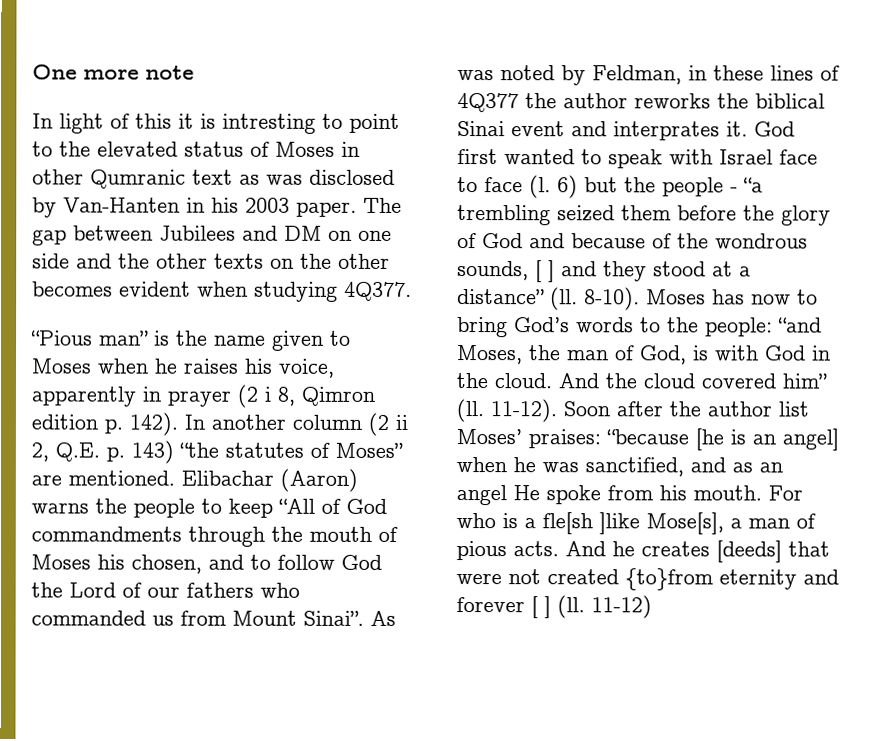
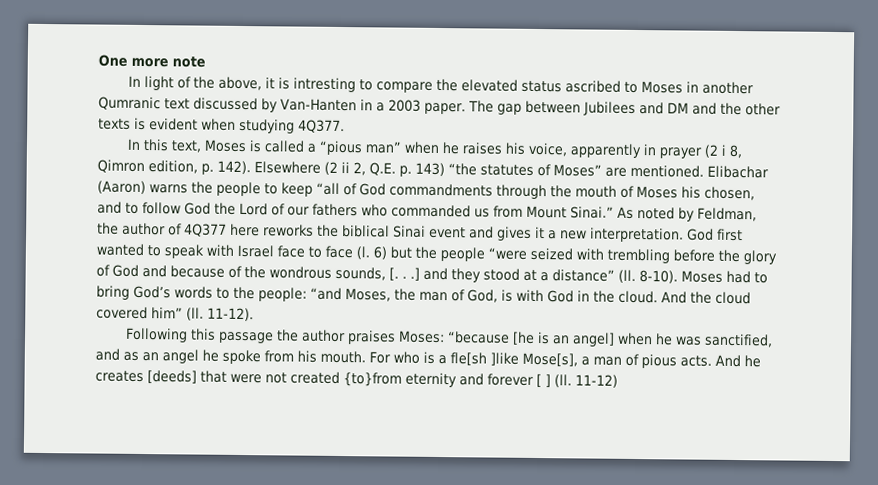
- In light of this it is intresting to point to the elevated status of Moses in other Qumranic text as was disclosed by Van-Hanten in his 2003 paper.
+ In light of the above, it is intresting to compare the elevated status ascribed to Moses in another Qumranic text discussed by Van-Hanten in a 2003 paper.
- The gap between Jubilees and DM on one side and the other texts on the other becomes evident when studying 4Q377.
+ The gap between Jubilees and DM and the other texts is evident when studying 4Q377.
- “Pious man” is the name given to Moses when he raises his voice, apparently in prayer (2 i 8, Qimron edition p. 142).
+ In this text, Moses is called a “pious man” when he raises his voice, apparently in prayer (2 i 8, Qimron edition, p. 142).
- In another column (2 ii 2, Q.E. p. 143) “the statutes of Moses” are mentioned.
+ Elsewhere (2 ii 2, Q.E. p. 143) “the statutes of Moses” are mentioned.
- Elibachar (Aaron) warns the people to keep “All of God commandments through the mouth of Moses his chosen, and to follow God the Lord of our fathers who commanded us from Mount Sinai”. As was noted by Feldman, in these lines of 4Q377 the author reworks the biblical Sinai event and interprates it.
+ Elibachar (Aaron) warns the people to keep “all of God commandments through the mouth of Moses his chosen, and to follow God the Lord of our fathers who commanded us from Mount Sinai.” As noted by Feldman, the author of 4Q377 here reworks the biblical Sinai event and gives it a new interpretation.
- 6) but the people - “a trembling seized them before the glory of God and because of the wondrous sounds, [ ] and they stood at a distance” (ll.
+ 6) but the people “were seized with trembling before the glory of God and because of the wondrous sounds, [. . .] and they stood at a distance” (ll.
- Moses has now to bring God’s words to the people: “and Moses, the man of God, is with God in the cloud.
+ Moses had to bring God’s words to the people: “and Moses, the man of God, is with God in the cloud.
- 11-12). Soon after the author list Moses’ praises: “because [he is an angel] when he was sanctified, and as an angel He spoke from his mouth.
+ 11-12).
+ Following this passage the author praises Moses: “because [he is an angel] when he was sanctified, and as an angel he spoke from his mouth.

